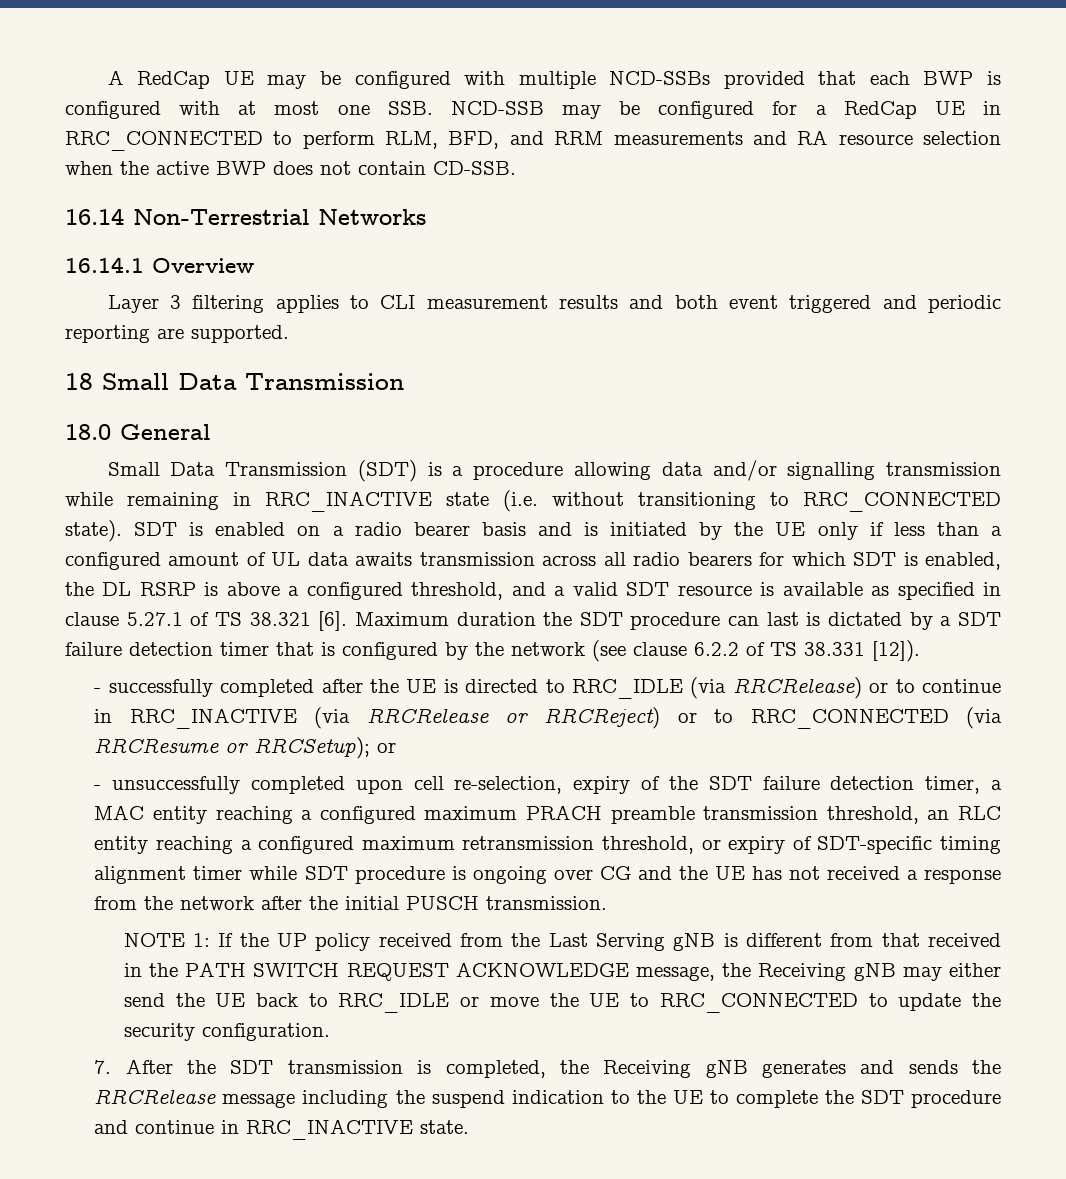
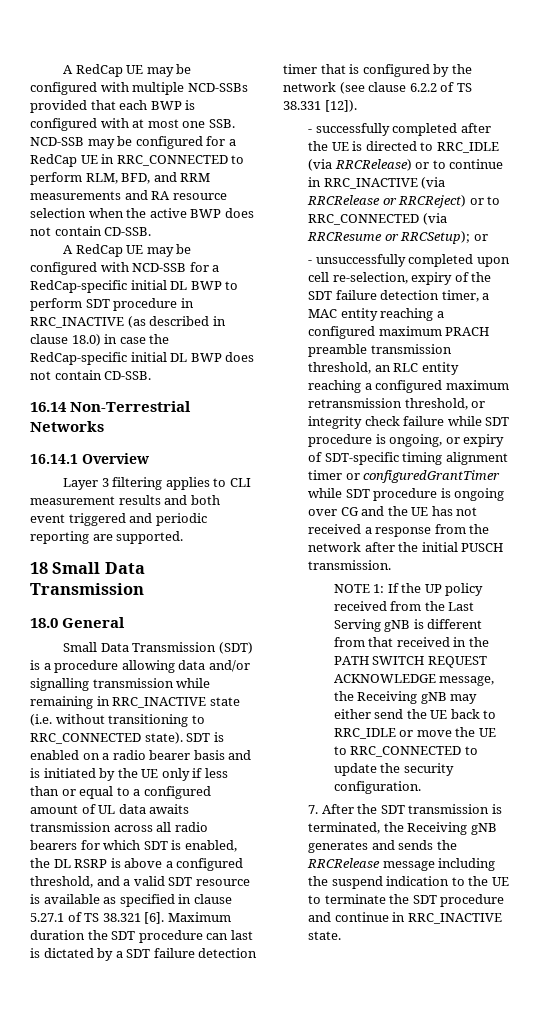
+ A RedCap UE may be configured with NCD-SSB for a RedCap-specific initial DL BWP to perform SDT procedure in RRC_INACTIVE (as described in clause 18.0) in case the RedCap-specific initial DL BWP does not contain CD-SSB.
- SDT is enabled on a radio bearer basis and is initiated by the UE only if less than a configured amount of UL data awaits transmission across all radio bearers for which SDT is enabled, the DL RSRP is above a configured threshold, and a valid SDT resource is available as specified in clause 5.27.1 of TS 38.321 [6].
+ SDT is enabled on a radio bearer basis and is initiated by the UE only if less than or equal to a configured amount of UL data awaits transmission across all radio bearers for which SDT is enabled, the DL RSRP is above a configured threshold, and a valid SDT resource is available as specified in clause 5.27.1 of TS 38.321 [6].
- - unsuccessfully completed upon cell re-selection, expiry of the SDT failure detection timer, a MAC entity reaching a configured maximum PRACH preamble transmission threshold, an RLC entity reaching a configured maximum retransmission threshold, or expiry of SDT-specific timing alignment timer while SDT procedure is ongoing over CG and the UE has not received a response from the network after the initial PUSCH transmission.
+ - unsuccessfully completed upon cell re-selection, expiry of the SDT failure detection timer, a MAC entity reaching a configured maximum PRACH preamble transmission threshold, an RLC entity reaching a configured maximum retransmission threshold, or integrity check failure while SDT procedure is ongoing, or expiry of SDT-specific timing alignment timer or configuredGrantTimer while SDT procedure is ongoing over CG and the UE has not received a response from the network after the initial PUSCH transmission.
- 7. After the SDT transmission is completed, the Receiving gNB generates and sends the RRCRelease message including the suspend indication to the UE to complete the SDT procedure and continue in RRC_INACTIVE state.
+ 7. After the SDT transmission is terminated, the Receiving gNB generates and sends the RRCRelease message including the suspend indication to the UE to terminate the SDT procedure and continue in RRC_INACTIVE state.

